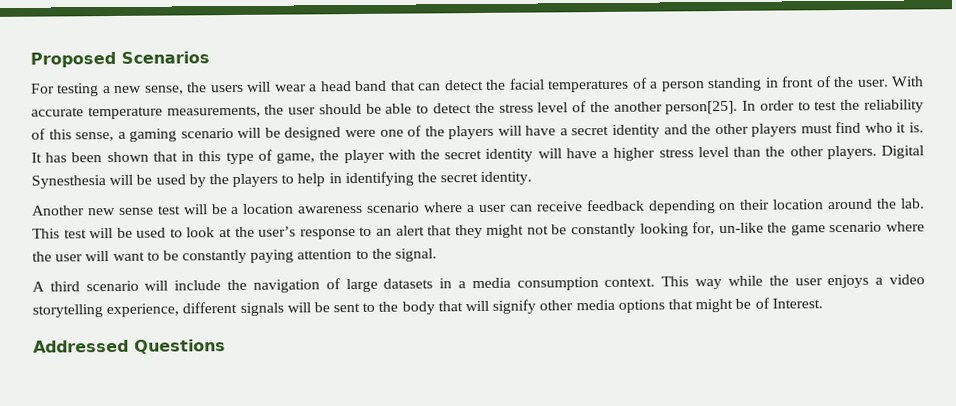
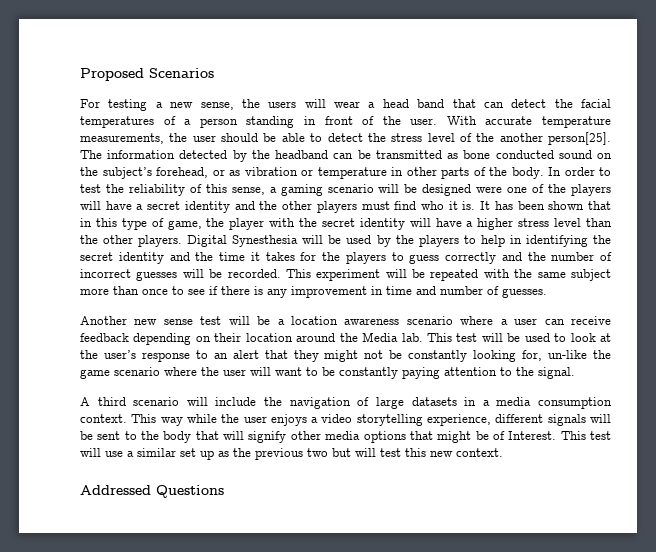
+ The information detected by the headband can be transmitted as bone conducted sound on the subject’s forehead, or as vibration or temperature in other parts of the body.
- Digital Synesthesia will be used by the players to help in identifying the secret identity.
+ Digital Synesthesia will be used by the players to help in identifying the secret identity and the time it takes for the players to guess correctly and the number of incorrect guesses will be recorded. This experiment will be repeated with the same subject more than once to see if there is any improvement in time and number of guesses.
- Another new sense test will be a location awareness scenario where a user can receive feedback depending on their location around the lab.
+ Another new sense test will be a location awareness scenario where a user can receive feedback depending on their location around the Media lab.
+ This test will use a similar set up as the previous two but will test this new context.

